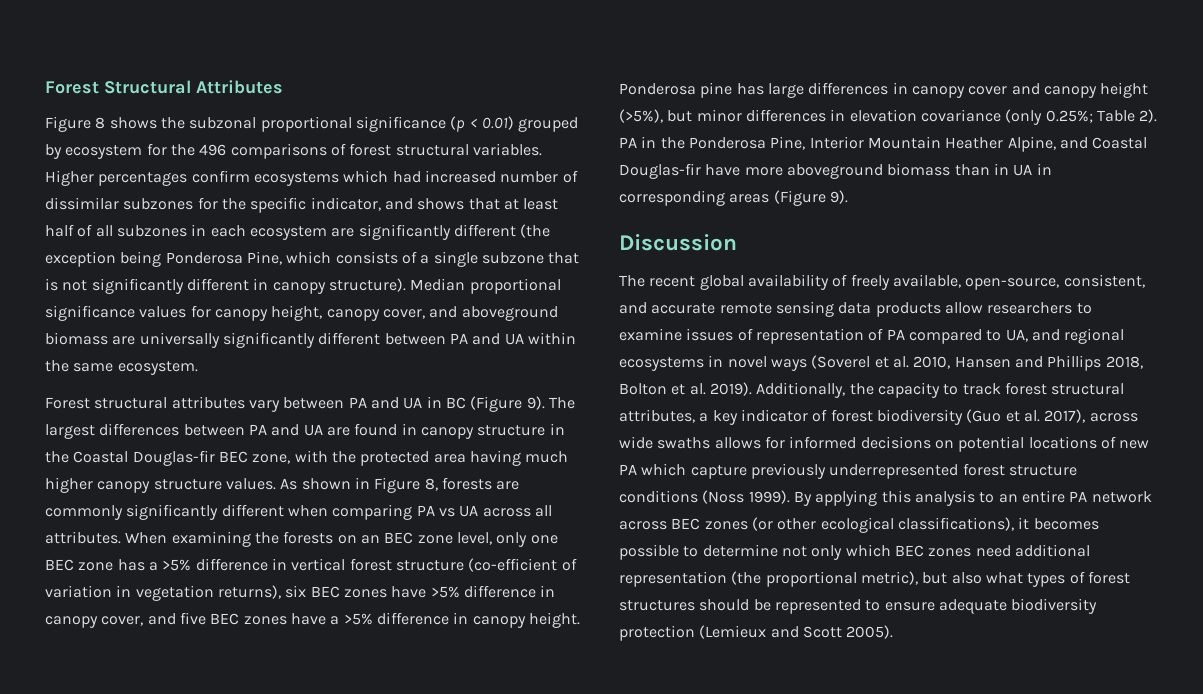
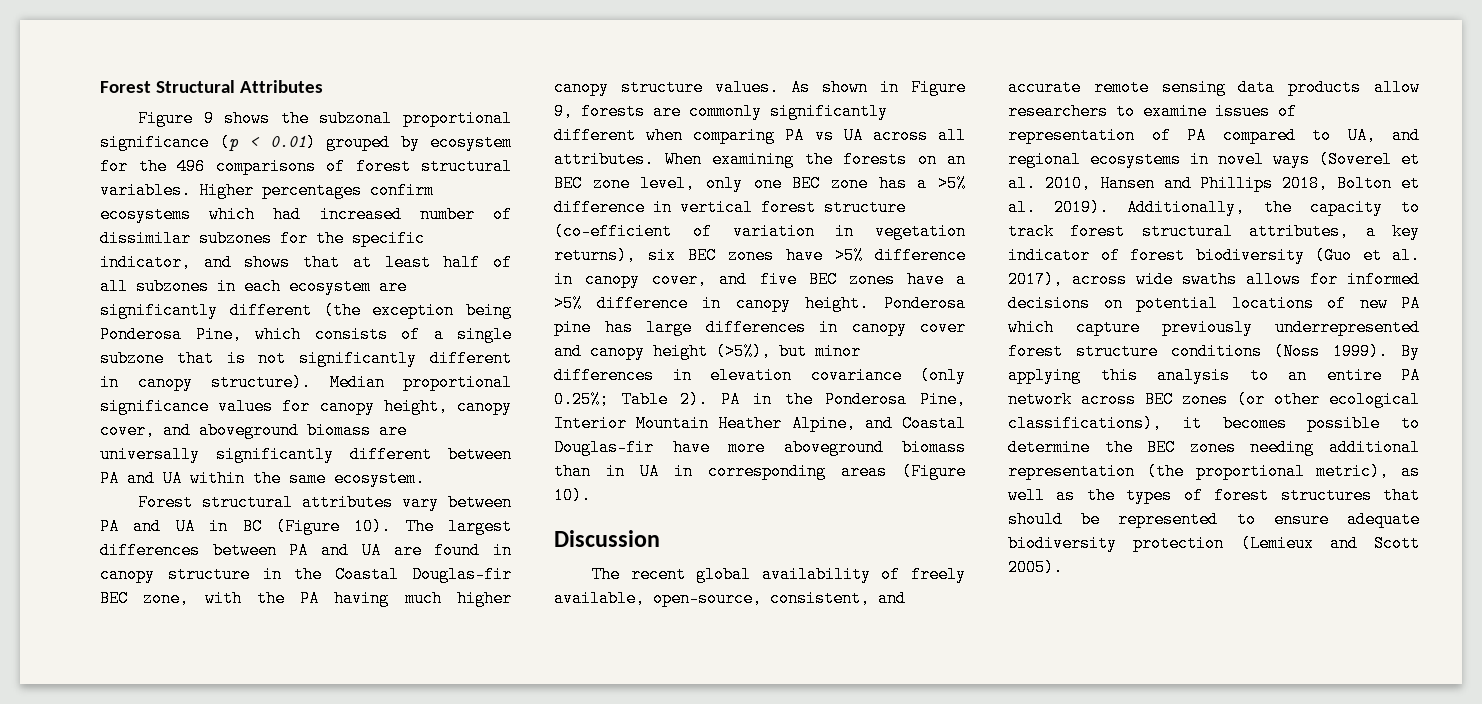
- Figure 8 shows the subzonal proportional significance (p < 0.01) grouped by ecosystem for the 496 comparisons of forest structural variables.
+ Figure 9 shows the subzonal proportional significance (p < 0.01) grouped by ecosystem for the 496 comparisons of forest structural variables.
- Forest structural attributes vary between PA and UA in BC (Figure 9).
+ Forest structural attributes vary between PA and UA in BC (Figure 10).
- The largest differences between PA and UA are found in canopy structure in the Coastal Douglas-fir BEC zone, with the protected area having much higher canopy structure values.
+ The largest differences between PA and UA are found in canopy structure in the Coastal Douglas-fir BEC zone, with the PA having much higher canopy structure values.
- As shown in Figure 8, forests are commonly significantly different when comparing PA vs UA across all attributes.
+ As shown in Figure 9, forests are commonly significantly different when comparing PA vs UA across all attributes.
- PA in the Ponderosa Pine, Interior Mountain Heather Alpine, and Coastal Douglas-fir have more aboveground biomass than in UA in corresponding areas (Figure 9).
+ PA in the Ponderosa Pine, Interior Mountain Heather Alpine, and Coastal Douglas-fir have more aboveground biomass than in UA in corresponding areas (Figure 10).
- By applying this analysis to an entire PA network across BEC zones (or other ecological classifications), it becomes possible to determine not only which BEC zones need additional representation (the proportional metric), but also what types of forest structures should be represented to ensure adequate biodiversity protection (Lemieux and Scott 2005).
+ By applying this analysis to an entire PA network across BEC zones (or other ecological classifications), it becomes possible to determine the BEC zones needing additional representation (the proportional metric), as well as the types of forest structures that should be represented to ensure adequate biodiversity protection (Lemieux and Scott 2005).

